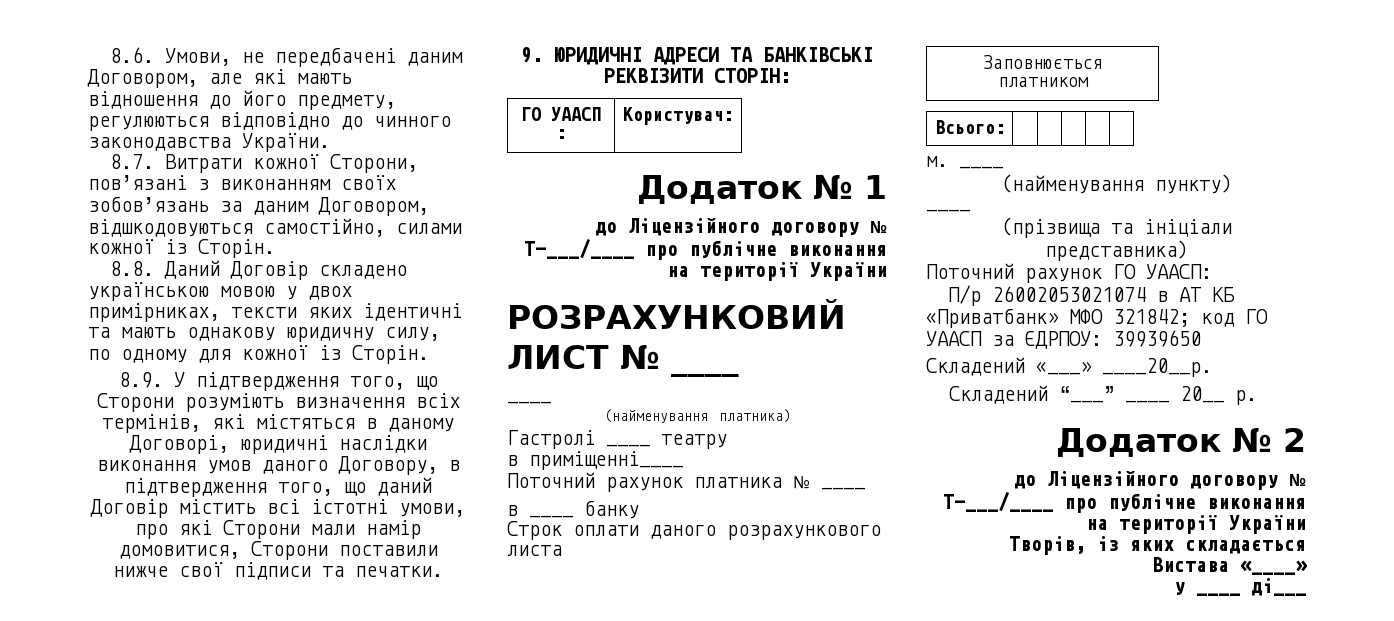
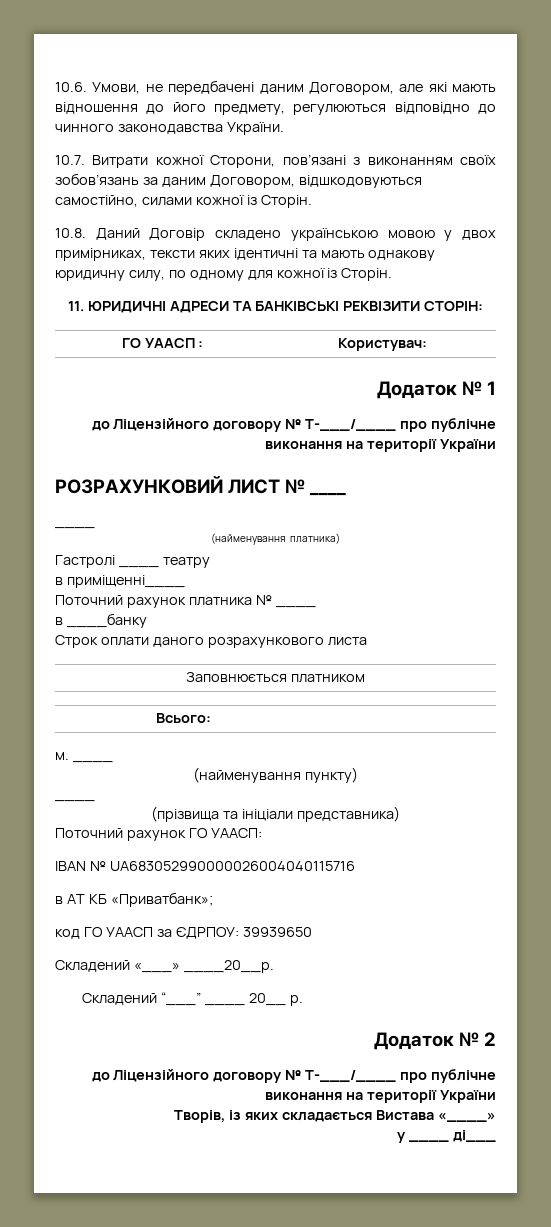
- 8.6. Умови, не передбачені даним Договором, але які мають відношення до його предмету, регулюються відповідно до чинного законодавства України.
+ 10.6. Умови, не передбачені даним Договором, але які мають відношення до його предмету, регулюються відповідно до чинного законодавства України.
- 8.7. Витрати кожної Сторони, пов’язані з виконанням своїх зобов’язань за даним Договором, відшкодовуються самостійно, силами кожної із Сторін.
+ 10.7. Витрати кожної Сторони, пов’язані з виконанням своїх зобов’язань за даним Договором, відшкодовуються самостійно, силами кожної із Сторін.
- 8.8. Даний Договір складено українською мовою у двох примірниках, тексти яких ідентичні та мають однакову юридичну силу, по одному для кожної із Сторін.
+ 10.8. Даний Договір складено українською мовою у двох примірниках, тексти яких ідентичні та мають однакову юридичну силу, по одному для кожної із Сторін.
- 8.9. У підтвердження того, що Сторони розуміють визначення всіх термінів, які містяться в даному Договорі, юридичні наслідки виконання умов даного Договору, в підтвердження того, що даний Договір містить всі істотні умови, про які Сторони мали намір домовитися, Сторони поставили нижче свої підписи та печатки.
- 9. ЮРИДИЧНІ АДРЕСИ ТА БАНКІВСЬКІ РЕКВІЗИТИ СТОРІН:
+ 11. ЮРИДИЧНІ АДРЕСИ ТА БАНКІВСЬКІ РЕКВІЗИТИ СТОРІН:
- в ____ банку
+ в ____банку
- П/р 26002053021074 в АТ КБ «Приватбанк» МФО 321842; код ГО УААСП за ЄДРПОУ: 39939650
+ IBAN № UA683052990000026004040115716
+ в АТ КБ «Приватбанк»;
+ код ГО УААСП за ЄДРПОУ: 39939650

